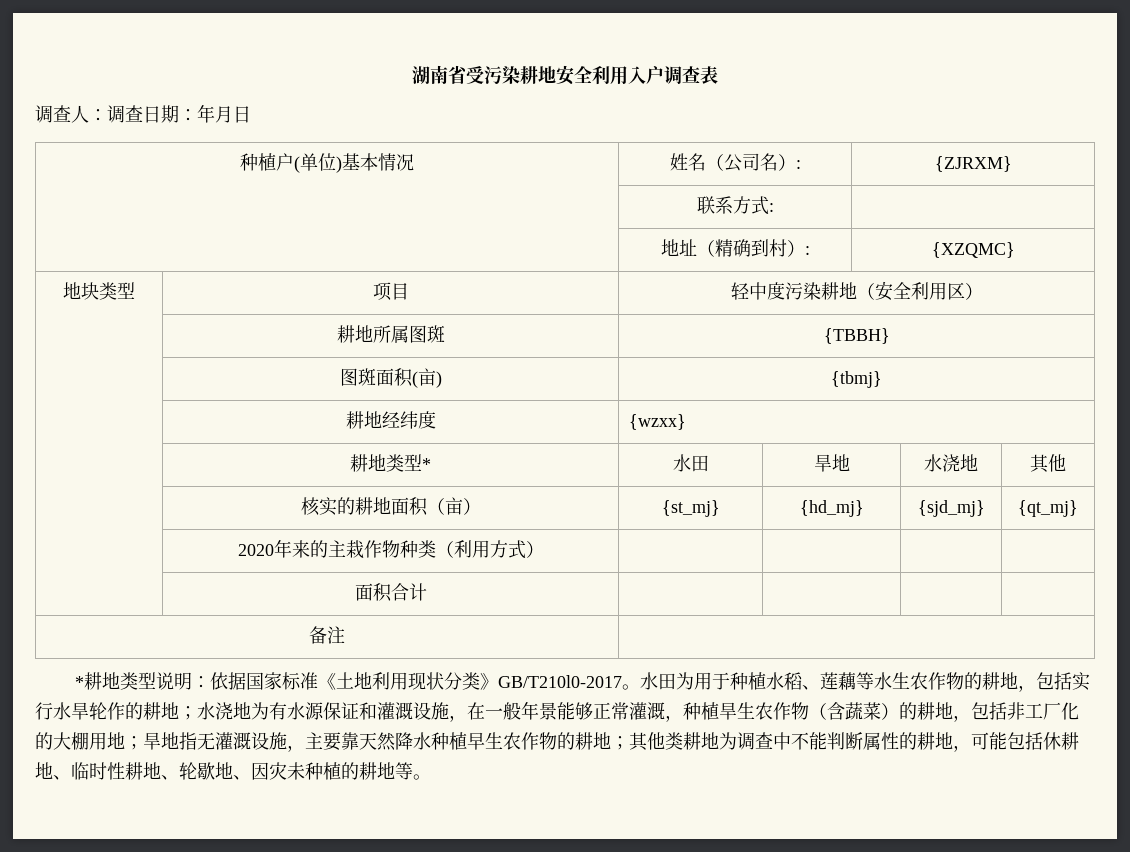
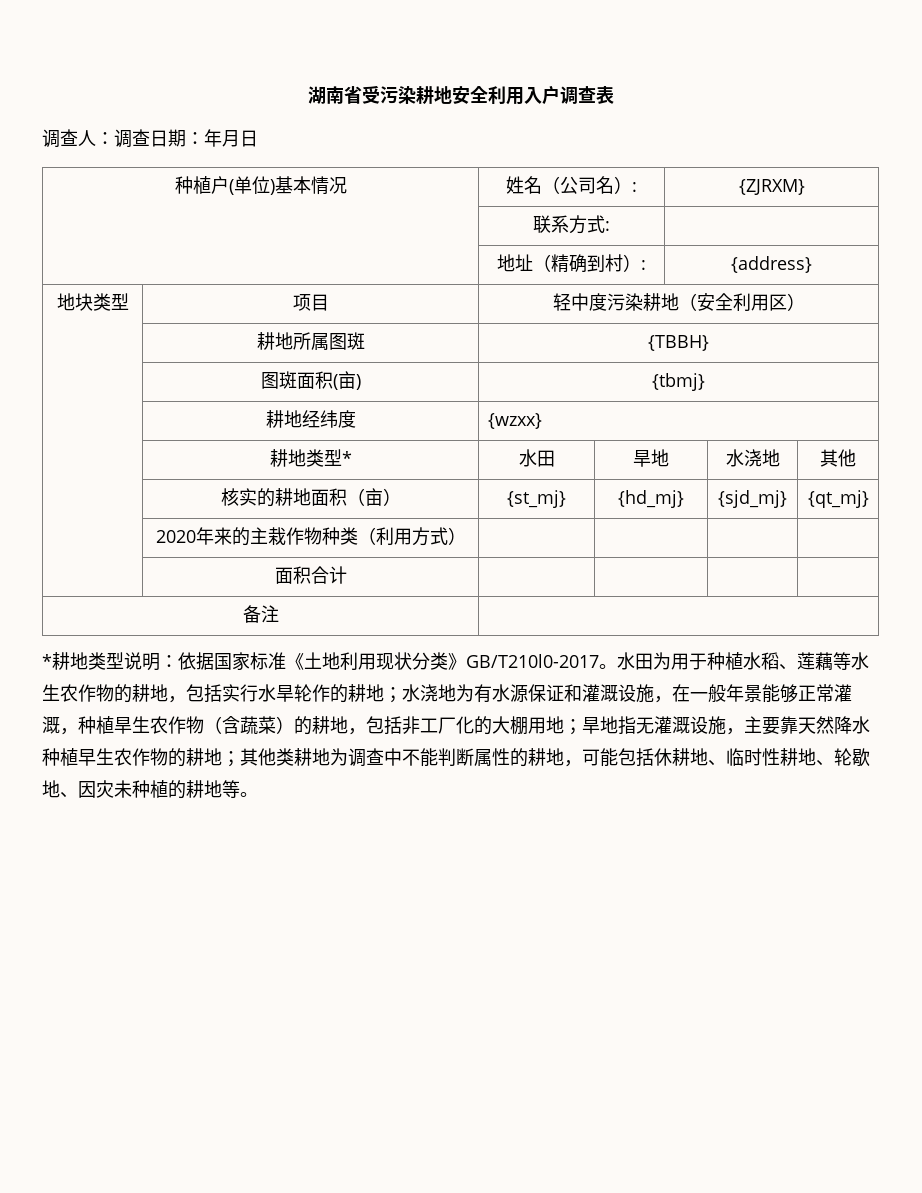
- | 地址（精确到村）: | {XZQMC}
+ | 地址（精确到村）: | {address}

